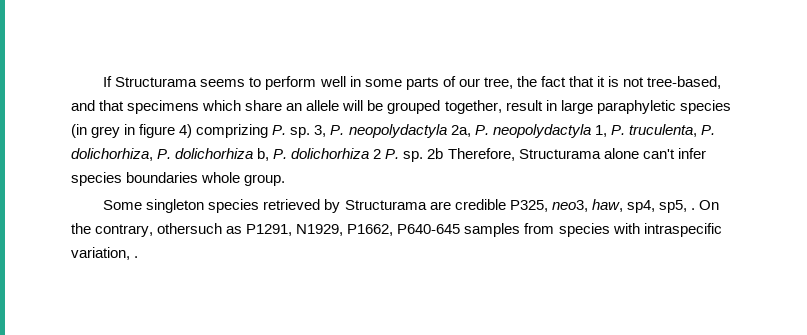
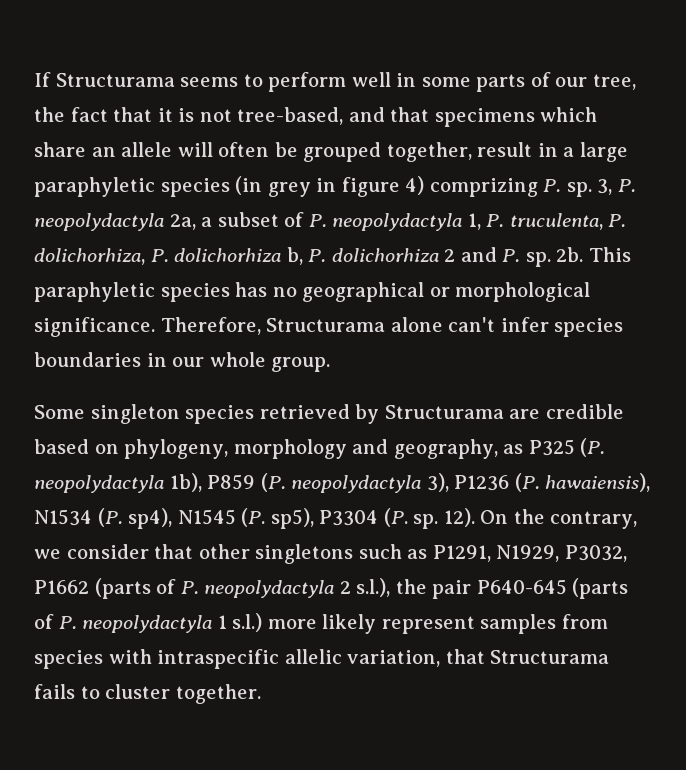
- If Structurama seems to perform well in some parts of our tree, the fact that it is not tree-based, and that specimens which share an allele will be grouped together, result in large paraphyletic species (in grey in figure 4) comprizing P. sp.
+ If Structurama seems to perform well in some parts of our tree, the fact that it is not tree-based, and that specimens which share an allele will often be grouped together, result in a large paraphyletic species (in grey in figure 4) comprizing P. sp.
- 3, P. neopolydactyla 2a, P. neopolydactyla 1, P. truculenta, P. dolichorhiza, P. dolichorhiza b, P. dolichorhiza 2 P. sp. 2b Therefore, Structurama alone can't infer species boundaries whole group.
+ 3, P. neopolydactyla 2a, a subset of P. neopolydactyla 1, P. truculenta, P. dolichorhiza, P. dolichorhiza b, P. dolichorhiza 2 and P. sp. 2b. This paraphyletic species has no geographical or morphological significance. Therefore, Structurama alone can't infer species boundaries in our whole group.
- Some singleton species retrieved by Structurama are credible P325, neo3, haw, sp4, sp5, . On the contrary, othersuch as P1291, N1929, P1662, P640-645 samples from species with intraspecific variation, .
+ Some singleton species retrieved by Structurama are credible based on phylogeny, morphology and geography, as P325 (P. neopolydactyla 1b), P859 (P. neopolydactyla 3), P1236 (P. hawaiensis), N1534 (P. sp4), N1545 (P. sp5), P3304 (P. sp. 12). On the contrary, we consider that other singletons such as P1291, N1929, P3032, P1662 (parts of P. neopolydactyla 2 s.l.), the pair P640-645 (parts of P. neopolydactyla 1 s.l.) more likely represent samples from species with intraspecific allelic variation, that Structurama fails to cluster together.

